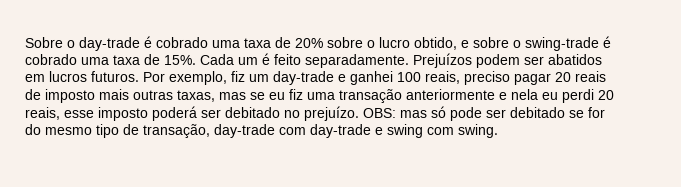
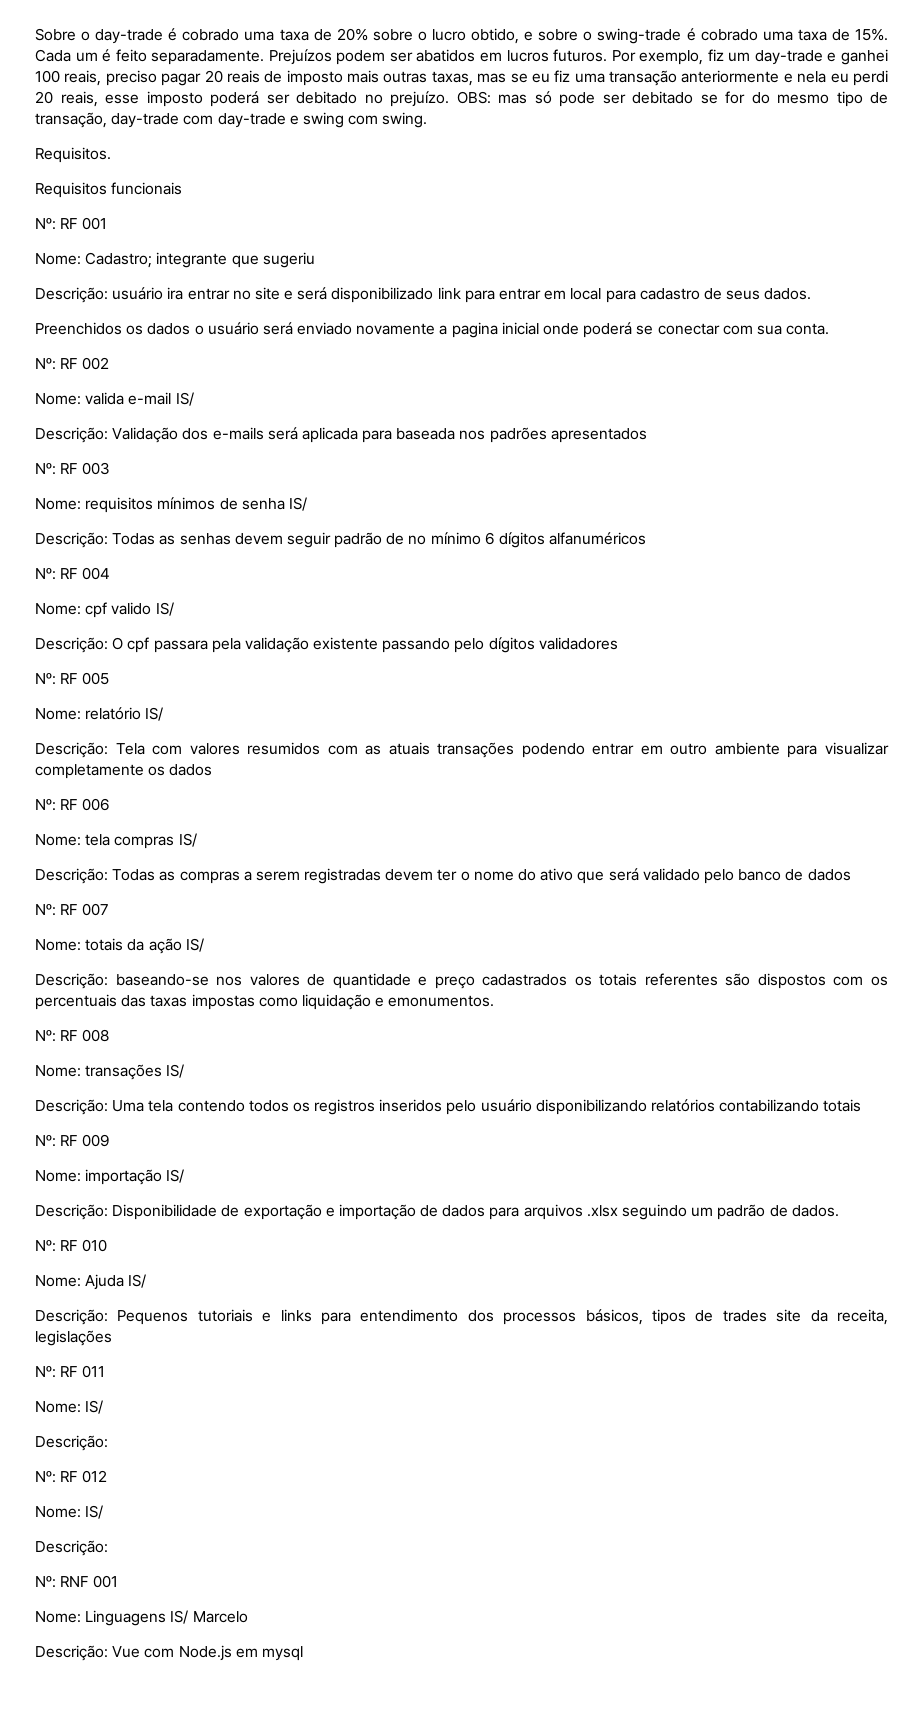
+ Requisitos.
+ Requisitos funcionais
+ Nº: RF 001
+ Nome: Cadastro; integrante que sugeriu
+ Descrição: usuário ira entrar no site e será disponibilizado link para entrar em local para cadastro de seus dados.
+ Preenchidos os dados o usuário será enviado novamente a pagina inicial onde poderá se conectar com sua conta.
+ Nº: RF 002
+ Nome: valida e-mail IS/
+ Descrição: Validação dos e-mails será aplicada para baseada nos padrões apresentados
+ Nº: RF 003
+ Nome: requisitos mínimos de senha IS/
+ Descrição: Todas as senhas devem seguir padrão de no mínimo 6 dígitos alfanuméricos
+ Nº: RF 004
+ Nome: cpf valido IS/
+ Descrição: O cpf passara pela validação existente passando pelo dígitos validadores
+ Nº: RF 005
+ Nome: relatório IS/
+ Descrição: Tela com valores resumidos com as atuais transações podendo entrar em outro ambiente para visualizar completamente os dados
+ Nº: RF 006
+ Nome: tela compras IS/
+ Descrição: Todas as compras a serem registradas devem ter o nome do ativo que será validado pelo banco de dados
+ Nº: RF 007
+ Nome: totais da ação IS/
+ Descrição: baseando-se nos valores de quantidade e preço cadastrados os totais referentes são dispostos com os percentuais das taxas impostas como liquidação e emonumentos.
+ Nº: RF 008
+ Nome: transações IS/
+ Descrição: Uma tela contendo todos os registros inseridos pelo usuário disponibilizando relatórios contabilizando totais
+ Nº: RF 009
+ Nome: importação IS/
+ Descrição: Disponibilidade de exportação e importação de dados para arquivos .xlsx seguindo um padrão de dados.
+ Nº: RF 010
+ Nome: Ajuda IS/
+ Descrição: Pequenos tutoriais e links para entendimento dos processos básicos, tipos de trades site da receita, legislações
+ Nº: RF 011
+ Nome: IS/
+ Descrição:
+ Nº: RF 012
+ Nome: IS/
+ Descrição:
+ Nº: RNF 001
+ Nome: Linguagens IS/ Marcelo
+ Descrição: Vue com Node.js em mysql

